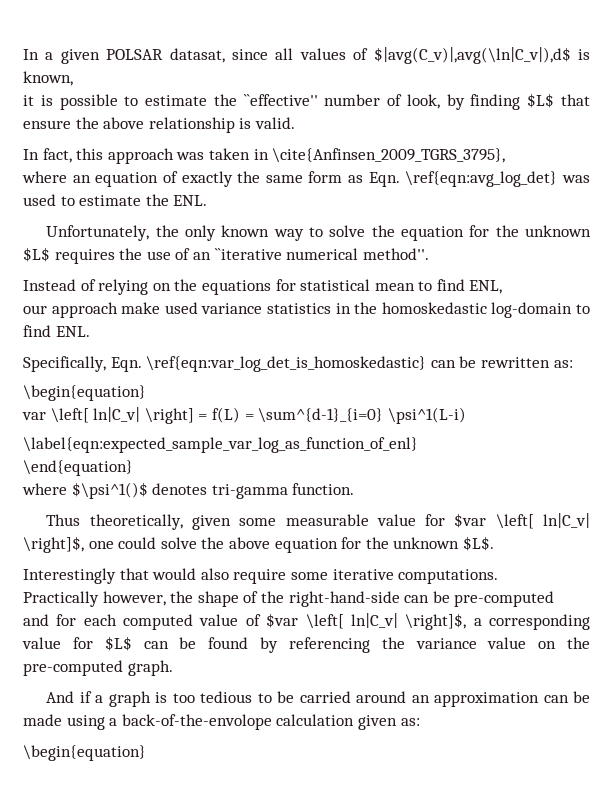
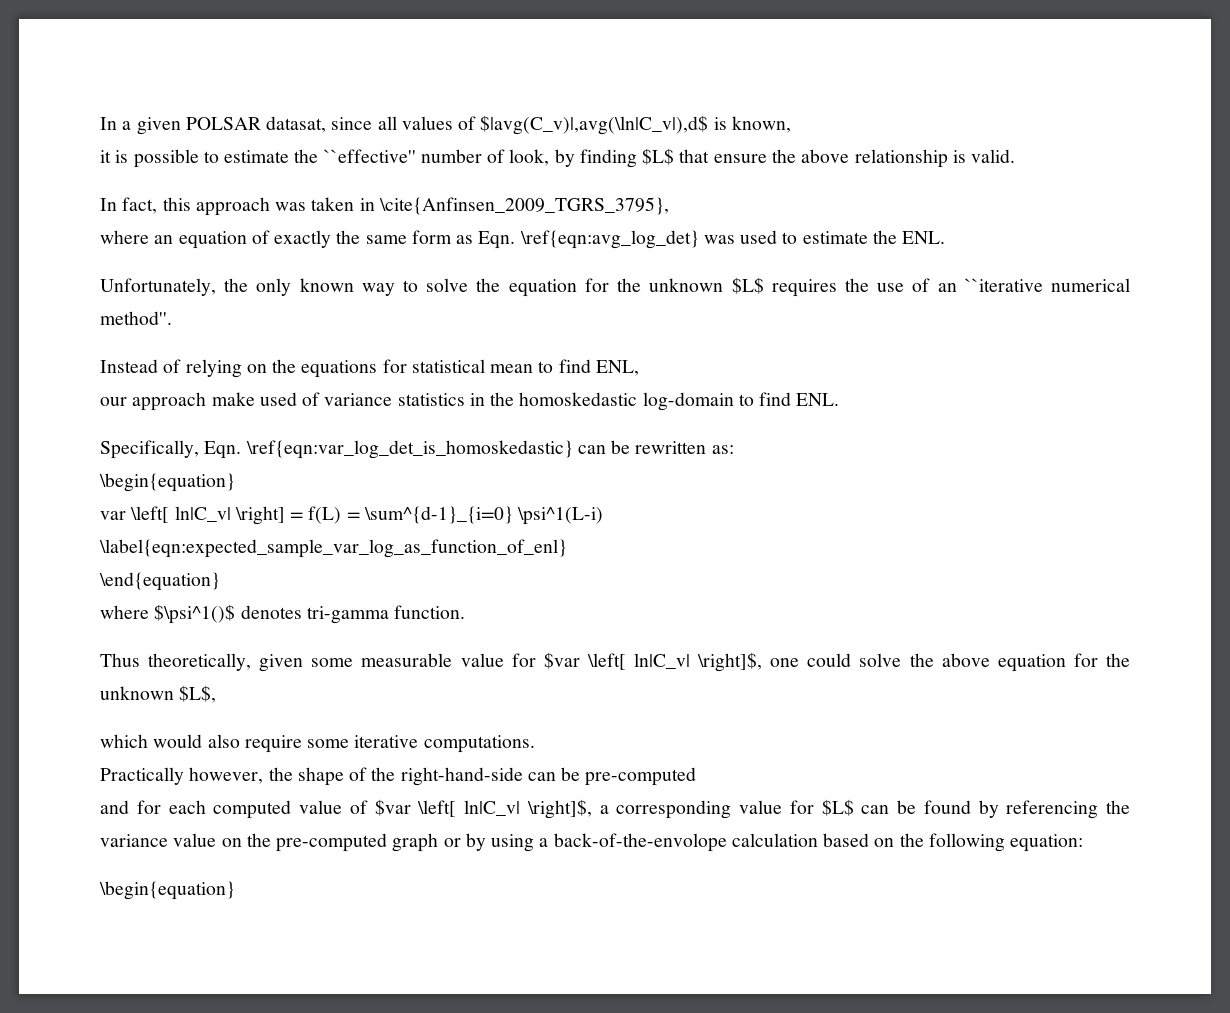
- our approach make used variance statistics in the homoskedastic log-domain to find ENL.
+ our approach make used of variance statistics in the homoskedastic log-domain to find ENL.
- Thus theoretically, given some measurable value for $var \left[ ln|C_v| \right]$, one could solve the above equation for the unknown $L$.
- Interestingly that would also require some iterative computations.
+ Thus theoretically, given some measurable value for $var \left[ ln|C_v| \right]$, one could solve the above equation for the unknown $L$,
+ which would also require some iterative computations.
- and for each computed value of $var \left[ ln|C_v| \right]$, a corresponding value for $L$ can be found by referencing the variance value on the pre-computed graph.
- And if a graph is too tedious to be carried around an approximation can be made using a back-of-the-envolope calculation given as:
+ and for each computed value of $var \left[ ln|C_v| \right]$, a corresponding value for $L$ can be found by referencing the variance value on the pre-computed graph or by using a back-of-the-envolope calculation based on the following equation:

